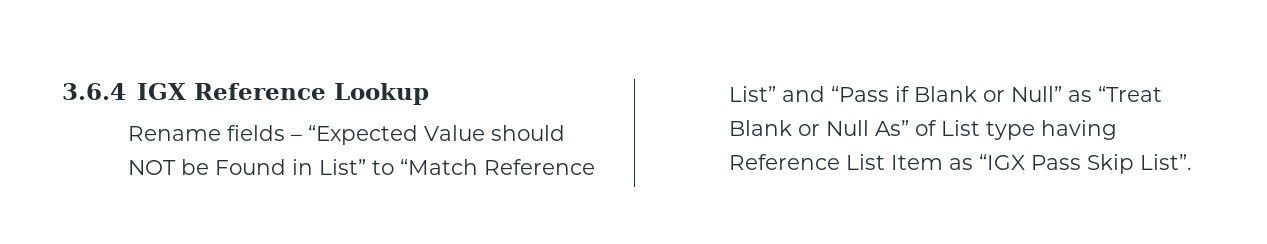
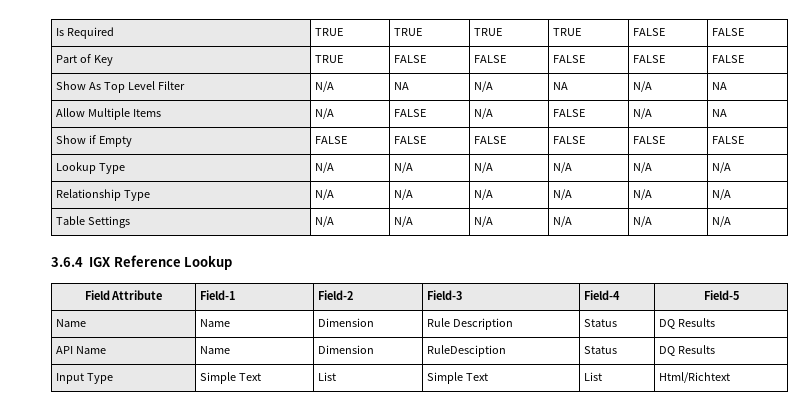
+ Is Required | TRUE | TRUE | TRUE | TRUE | FALSE | FALSE
+ Part of Key | TRUE | FALSE | FALSE | FALSE | FALSE | FALSE
+ Show As Top Level Filter | N/A | NA | N/A | NA | N/A | NA
+ Allow Multiple Items | N/A | FALSE | N/A | FALSE | N/A | NA
+ Show if Empty | FALSE | FALSE | FALSE | FALSE | FALSE | FALSE
+ Lookup Type | N/A | N/A | N/A | N/A | N/A | N/A
+ Relationship Type | N/A | N/A | N/A | N/A | N/A | N/A
+ Table Settings | N/A | N/A | N/A | N/A | N/A | N/A
  3.6.4 IGX Reference Lookup
- Rename fields – “Expected Value should NOT be Found in List” to “Match Reference List” and “Pass if Blank or Null” as “Treat Blank or Null As” of List type having Reference List Item as “IGX Pass Skip List”.
+ Field Attribute | Field-1 | Field-2 | Field-3 | Field-4 | Field-5
+ Name | Name | Dimension | Rule Description | Status | DQ Results
+ API Name | Name | Dimension | RuleDesciption | Status | DQ Results
+ Input Type | Simple Text | List | Simple Text | List | Html/Richtext

